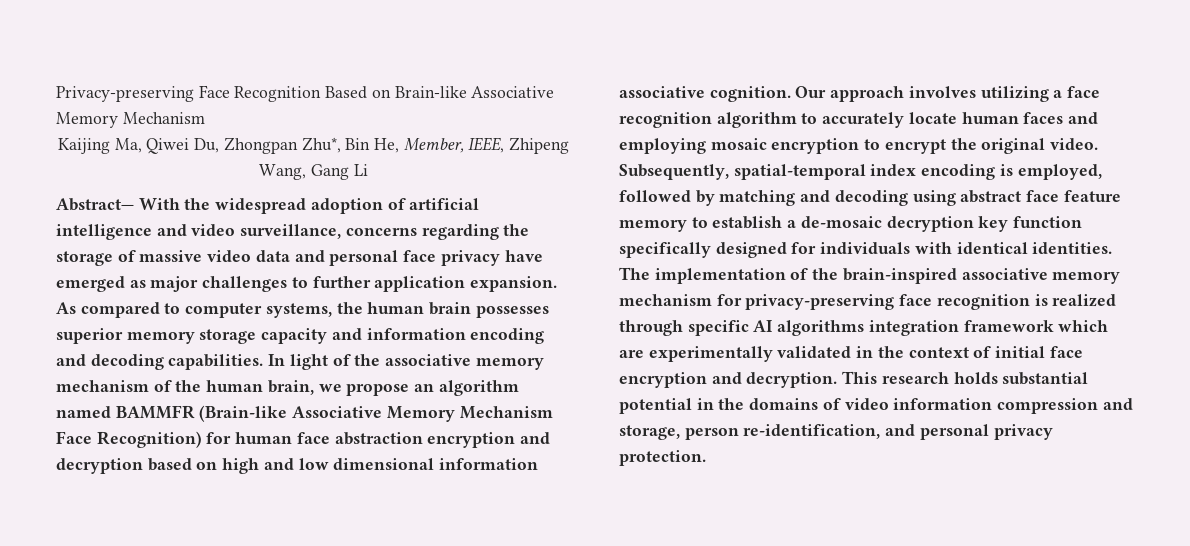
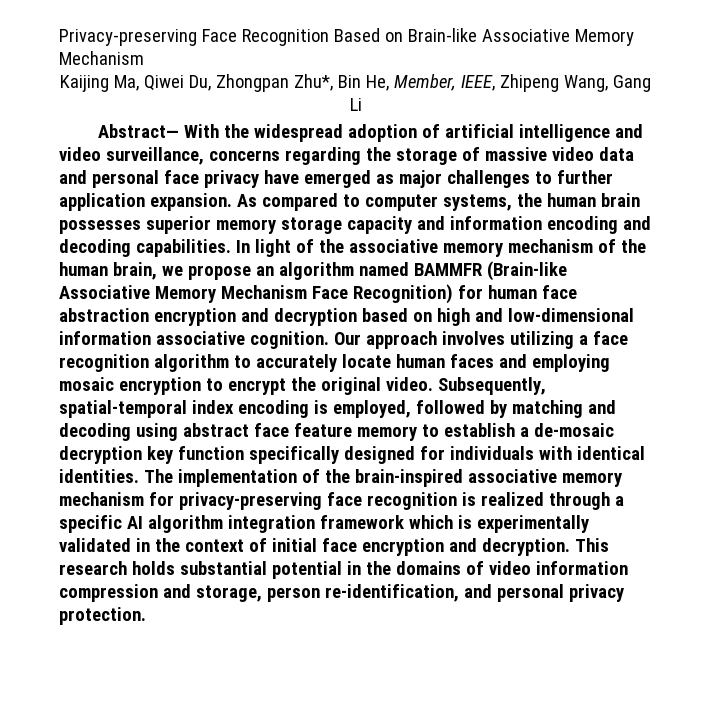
- In light of the associative memory mechanism of the human brain, we propose an algorithm named BAMMFR (Brain-like Associative Memory Mechanism Face Recognition) for human face abstraction encryption and decryption based on high and low dimensional information associative cognition.
+ In light of the associative memory mechanism of the human brain, we propose an algorithm named BAMMFR (Brain-like Associative Memory Mechanism Face Recognition) for human face abstraction encryption and decryption based on high and low-dimensional information associative cognition.
- The implementation of the brain-inspired associative memory mechanism for privacy-preserving face recognition is realized through specific AI algorithms integration framework which are experimentally validated in the context of initial face encryption and decryption.
+ The implementation of the brain-inspired associative memory mechanism for privacy-preserving face recognition is realized through a specific AI algorithm integration framework which is experimentally validated in the context of initial face encryption and decryption.

